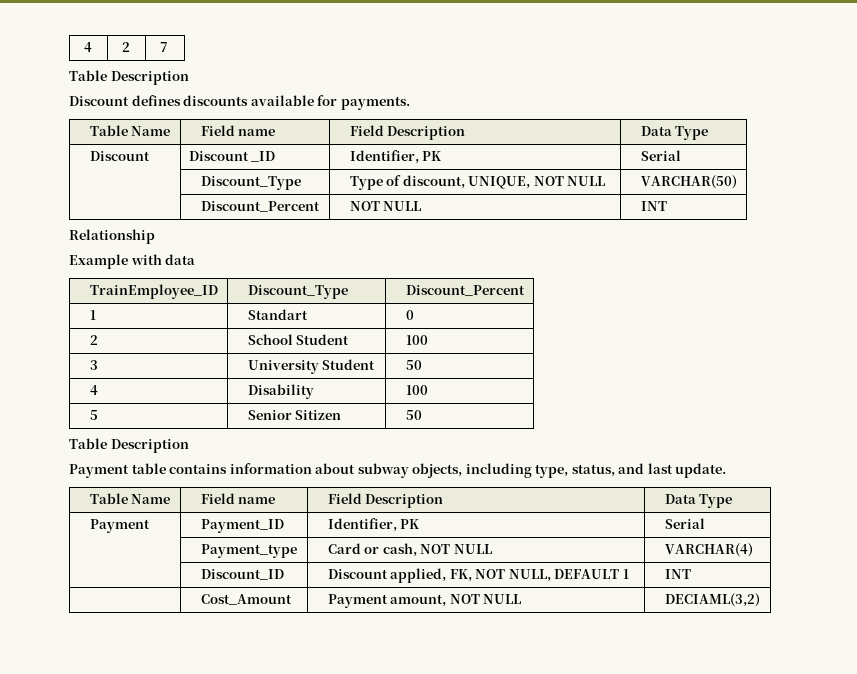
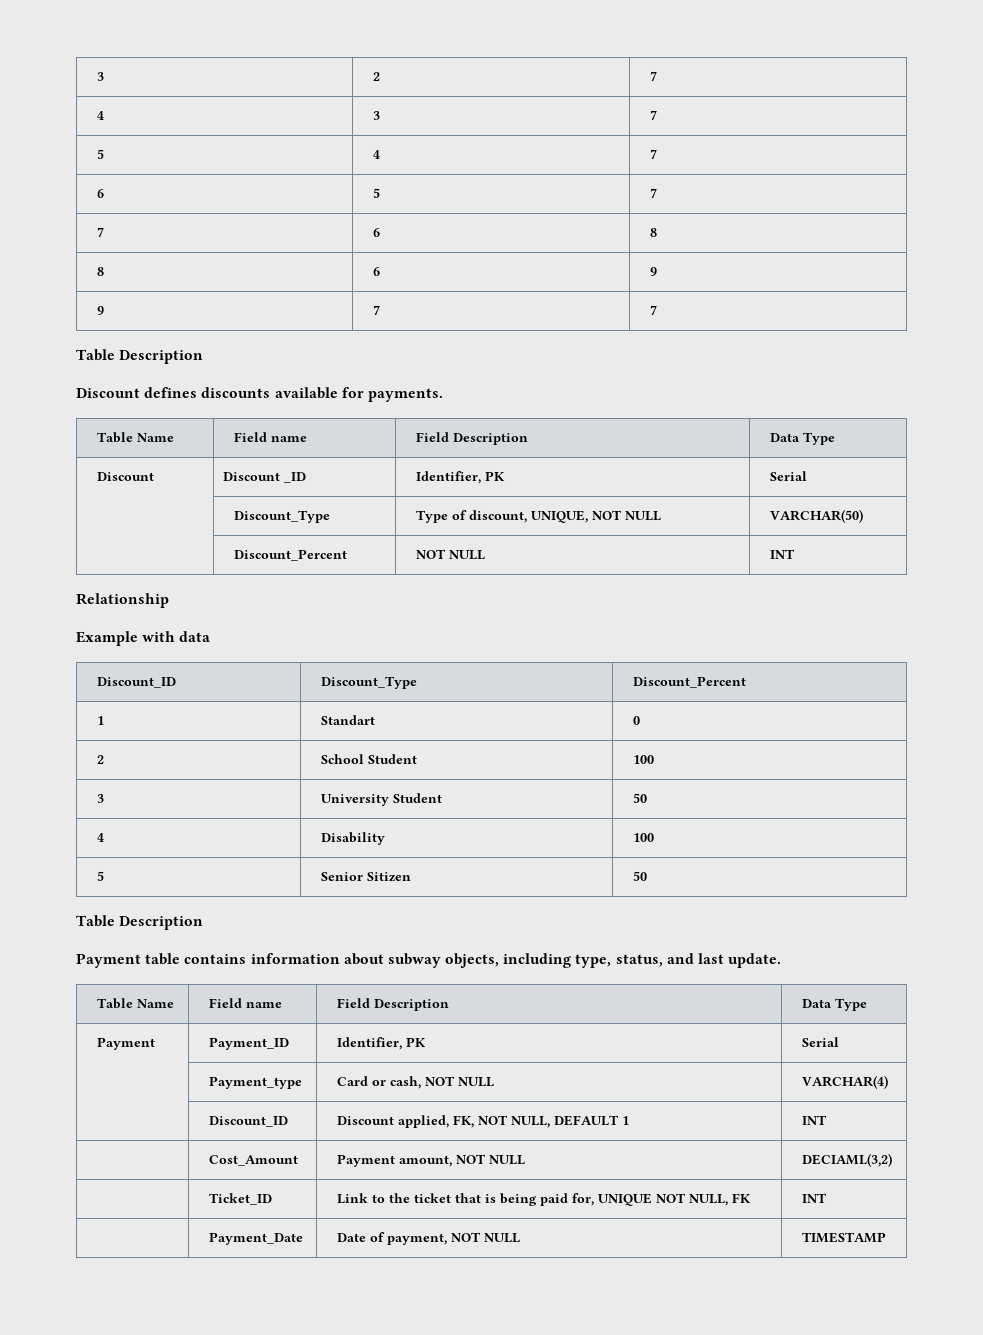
- 4 | 2 | 7
+ 3 | 2 | 7
+ 4 | 3 | 7
+ 5 | 4 | 7
+ 6 | 5 | 7
+ 7 | 6 | 8
+ 8 | 6 | 9
+ 9 | 7 | 7
- TrainEmployee_ID | Discount_Type | Discount_Percent
+ Discount_ID | Discount_Type | Discount_Percent
+ | Ticket_ID | Link to the ticket that is being paid for, UNIQUE NOT NULL, FK | INT
+ | Payment_Date | Date of payment, NOT NULL | TIMESTAMP

